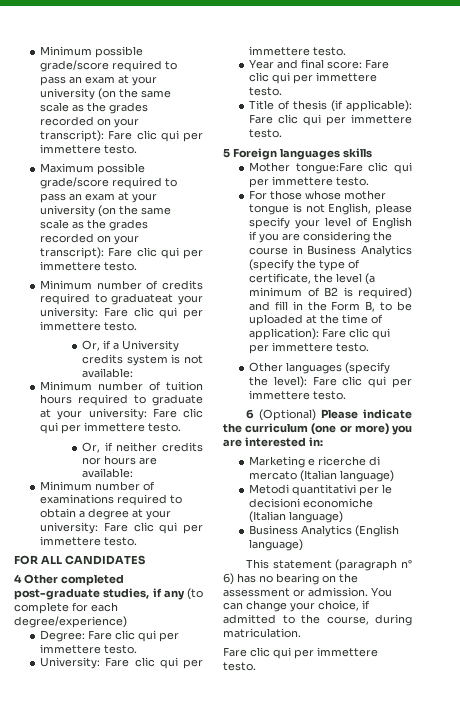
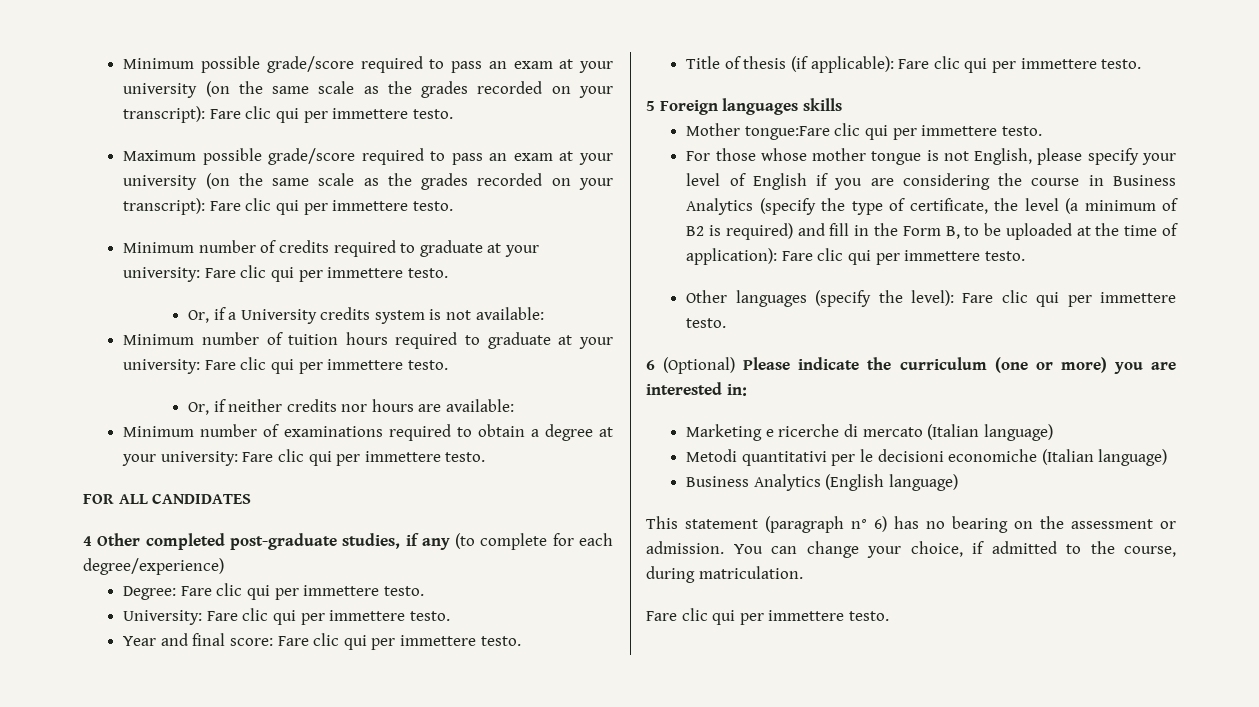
- Minimum number of credits required to graduateat your university: Fare clic qui per immettere testo.
+ Minimum number of credits required to graduate at your university: Fare clic qui per immettere testo.

